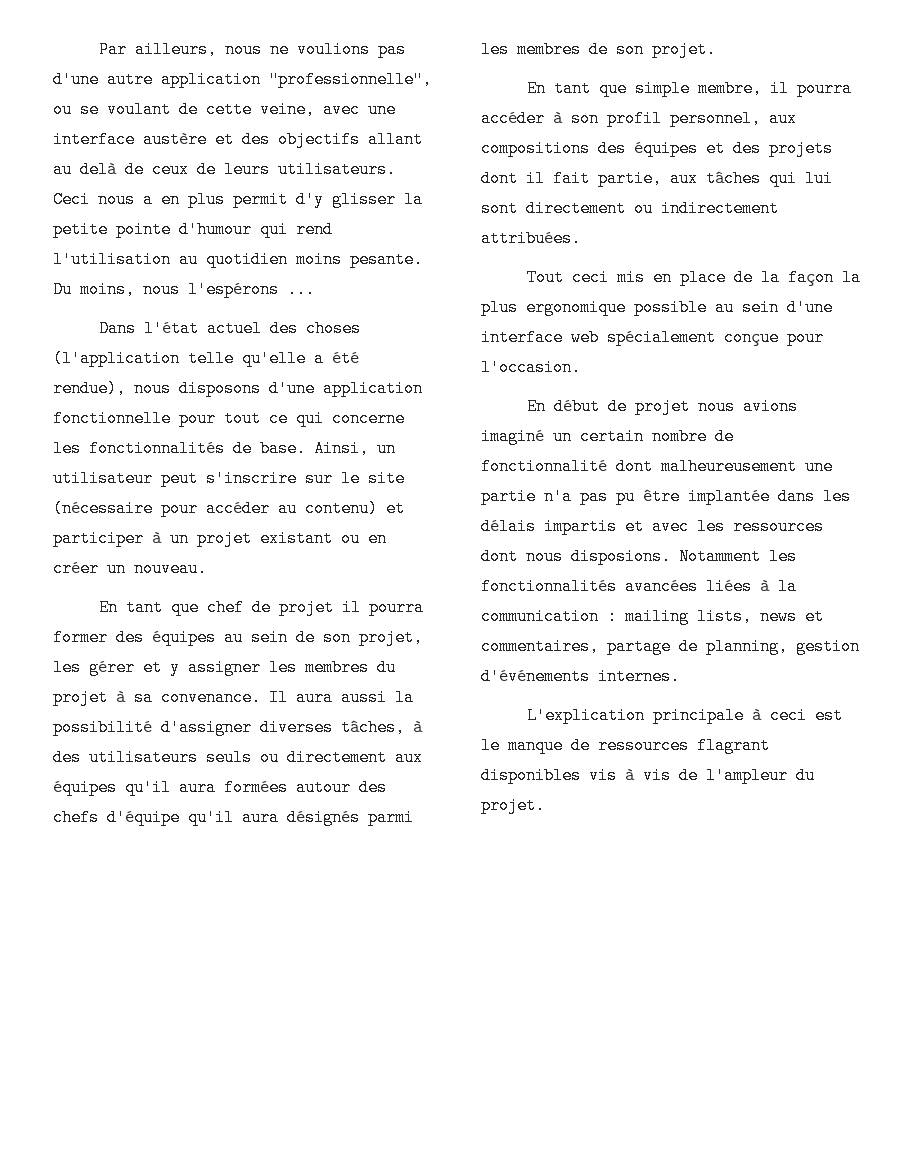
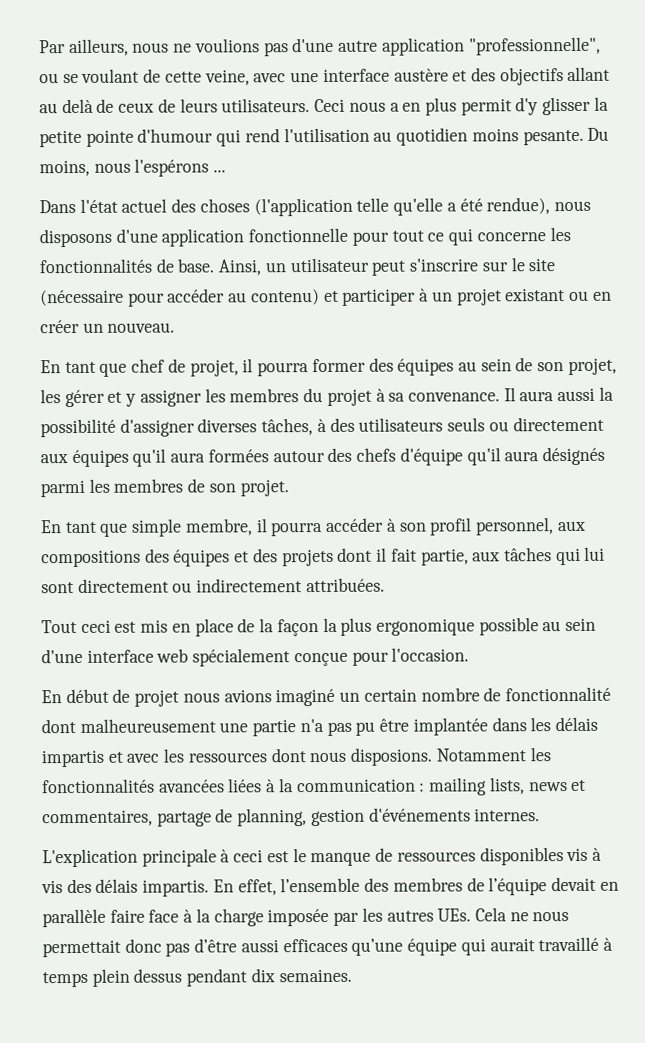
- En tant que chef de projet il pourra former des équipes au sein de son projet, les gérer et y assigner les membres du projet à sa convenance.
+ En tant que chef de projet, il pourra former des équipes au sein de son projet, les gérer et y assigner les membres du projet à sa convenance.
- Tout ceci mis en place de la façon la plus ergonomique possible au sein d'une interface web spécialement conçue pour l'occasion.
+ Tout ceci est mis en place de la façon la plus ergonomique possible au sein d'une interface web spécialement conçue pour l'occasion.
- L'explication principale à ceci est le manque de ressources flagrant disponibles vis à vis de l'ampleur du projet.
+ L'explication principale à ceci est le manque de ressources disponibles vis à vis des délais impartis. En effet, l’ensemble des membres de l’équipe devait en parallèle faire face à la charge imposée par les autres UEs. Cela ne nous permettait donc pas d’être aussi efficaces qu’une équipe qui aurait travaillé à temps plein dessus pendant dix semaines.

